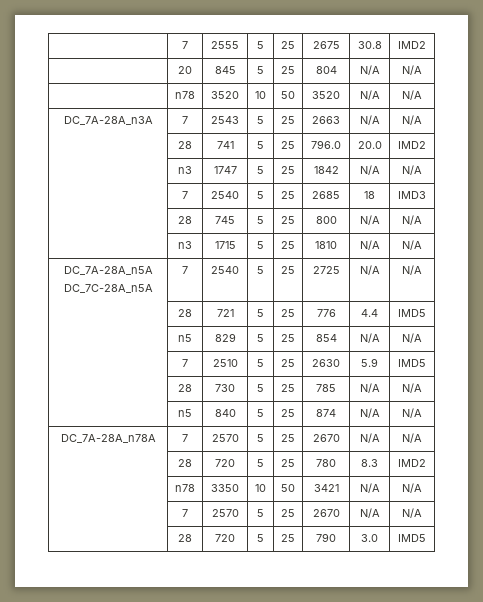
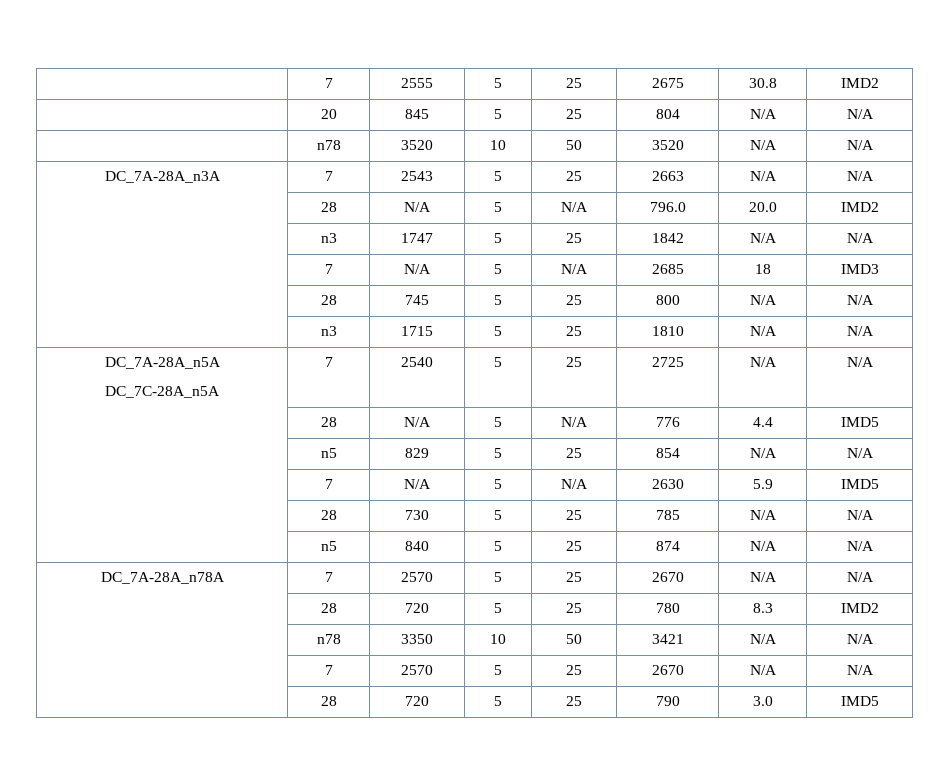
- | 28 | 741 | 5 | 25 | 796.0 | 20.0 | IMD2
+ | 28 | N/A | 5 | N/A | 796.0 | 20.0 | IMD2
- | 7 | 2540 | 5 | 25 | 2685 | 18 | IMD3
+ | 7 | N/A | 5 | N/A | 2685 | 18 | IMD3
- | 28 | 721 | 5 | 25 | 776 | 4.4 | IMD5
+ | 28 | N/A | 5 | N/A | 776 | 4.4 | IMD5
- | 7 | 2510 | 5 | 25 | 2630 | 5.9 | IMD5
+ | 7 | N/A | 5 | N/A | 2630 | 5.9 | IMD5

